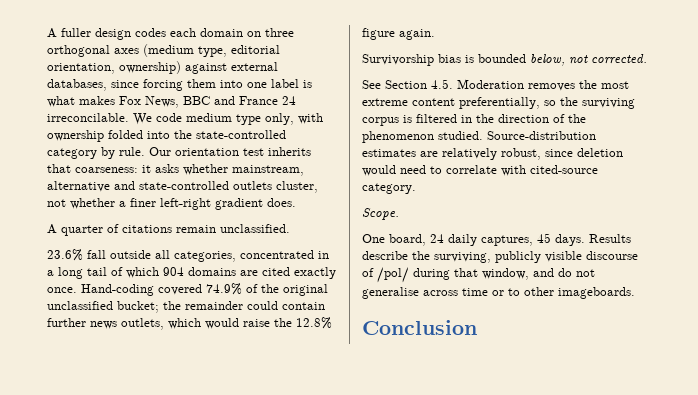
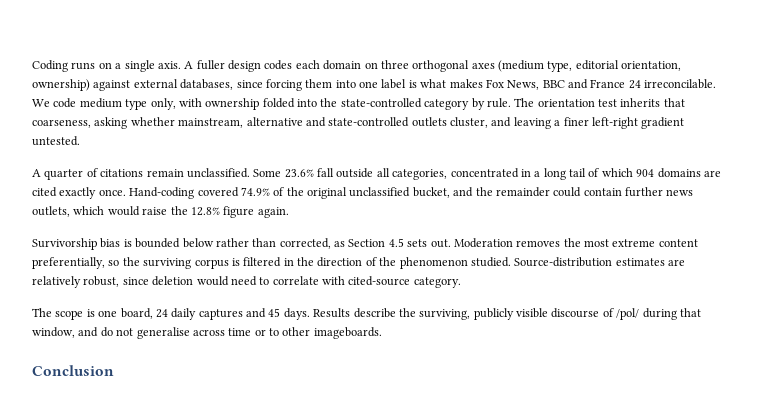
+ Coding runs on a single axis.
- Our orientation test inherits that coarseness: it asks whether mainstream, alternative and state-controlled outlets cluster, not whether a finer left-right gradient does.
+ The orientation test inherits that coarseness, asking whether mainstream, alternative and state-controlled outlets cluster, and leaving a finer left-right gradient untested.
- A quarter of citations remain unclassified.
- 23.6% fall outside all categories, concentrated in a long tail of which 904 domains are cited exactly once.
+ A quarter of citations remain unclassified. Some 23.6% fall outside all categories, concentrated in a long tail of which 904 domains are cited exactly once.
- Hand-coding covered 74.9% of the original unclassified bucket; the remainder could contain further news outlets, which would raise the 12.8% figure again.
+ Hand-coding covered 74.9% of the original unclassified bucket, and the remainder could contain further news outlets, which would raise the 12.8% figure again.
- Survivorship bias is bounded below, not corrected.
- See Section 4.5. Moderation removes the most extreme content preferentially, so the surviving corpus is filtered in the direction of the phenomenon studied.
+ Survivorship bias is bounded below rather than corrected, as Section 4.5 sets out. Moderation removes the most extreme content preferentially, so the surviving corpus is filtered in the direction of the phenomenon studied.
- Scope.
- One board, 24 daily captures, 45 days.
+ The scope is one board, 24 daily captures and 45 days.

